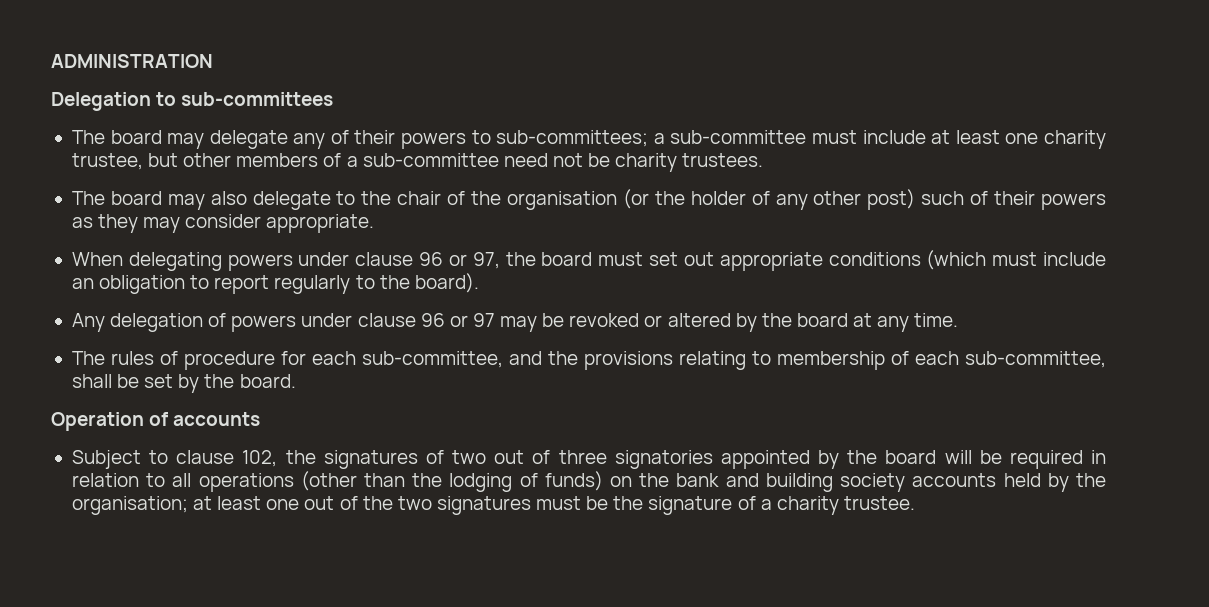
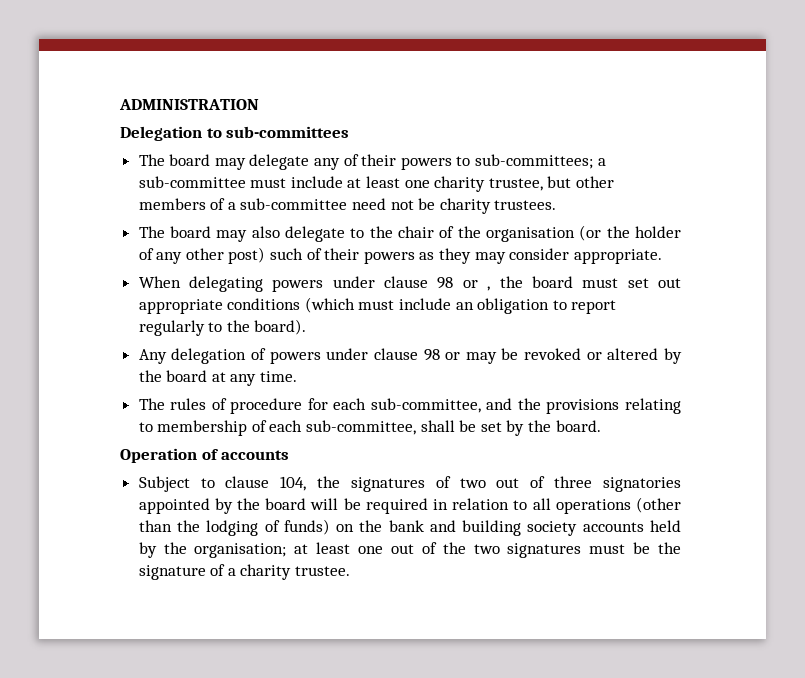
- When delegating powers under clause 96 or 97, the board must set out appropriate conditions (which must include an obligation to report regularly to the board).
+ When delegating powers under clause 98 or , the board must set out appropriate conditions (which must include an obligation to report regularly to the board).
- Any delegation of powers under clause 96 or 97 may be revoked or altered by the board at any time.
+ Any delegation of powers under clause 98 or may be revoked or altered by the board at any time.
- Subject to clause 102, the signatures of two out of three signatories appointed by the board will be required in relation to all operations (other than the lodging of funds) on the bank and building society accounts held by the organisation; at least one out of the two signatures must be the signature of a charity trustee.
+ Subject to clause 104, the signatures of two out of three signatories appointed by the board will be required in relation to all operations (other than the lodging of funds) on the bank and building society accounts held by the organisation; at least one out of the two signatures must be the signature of a charity trustee.

